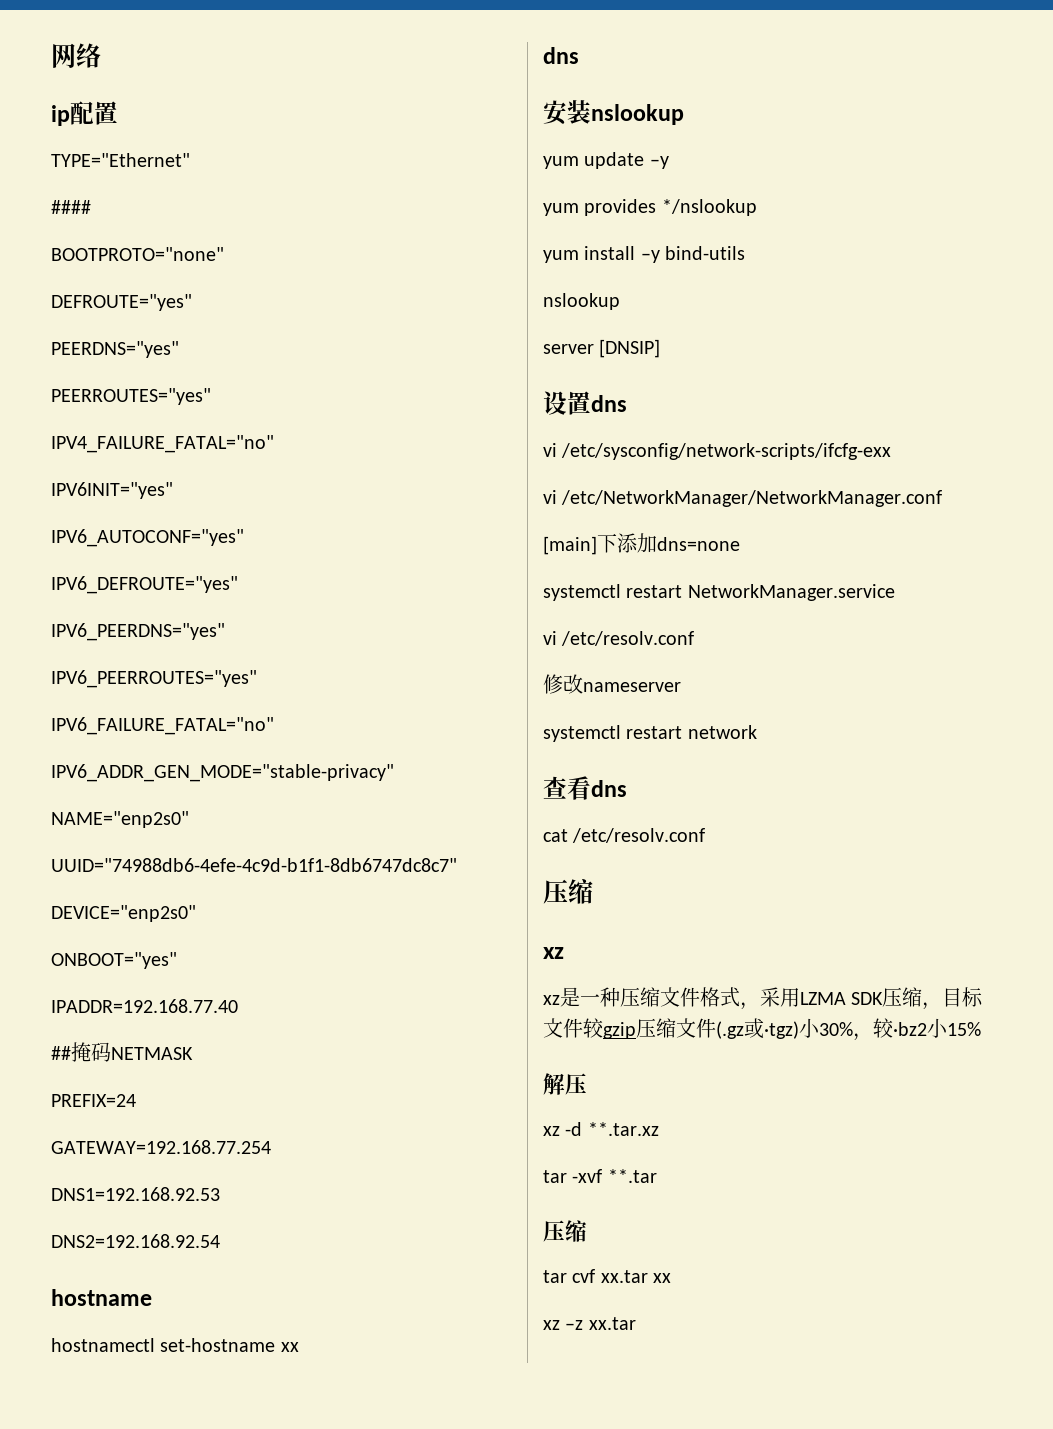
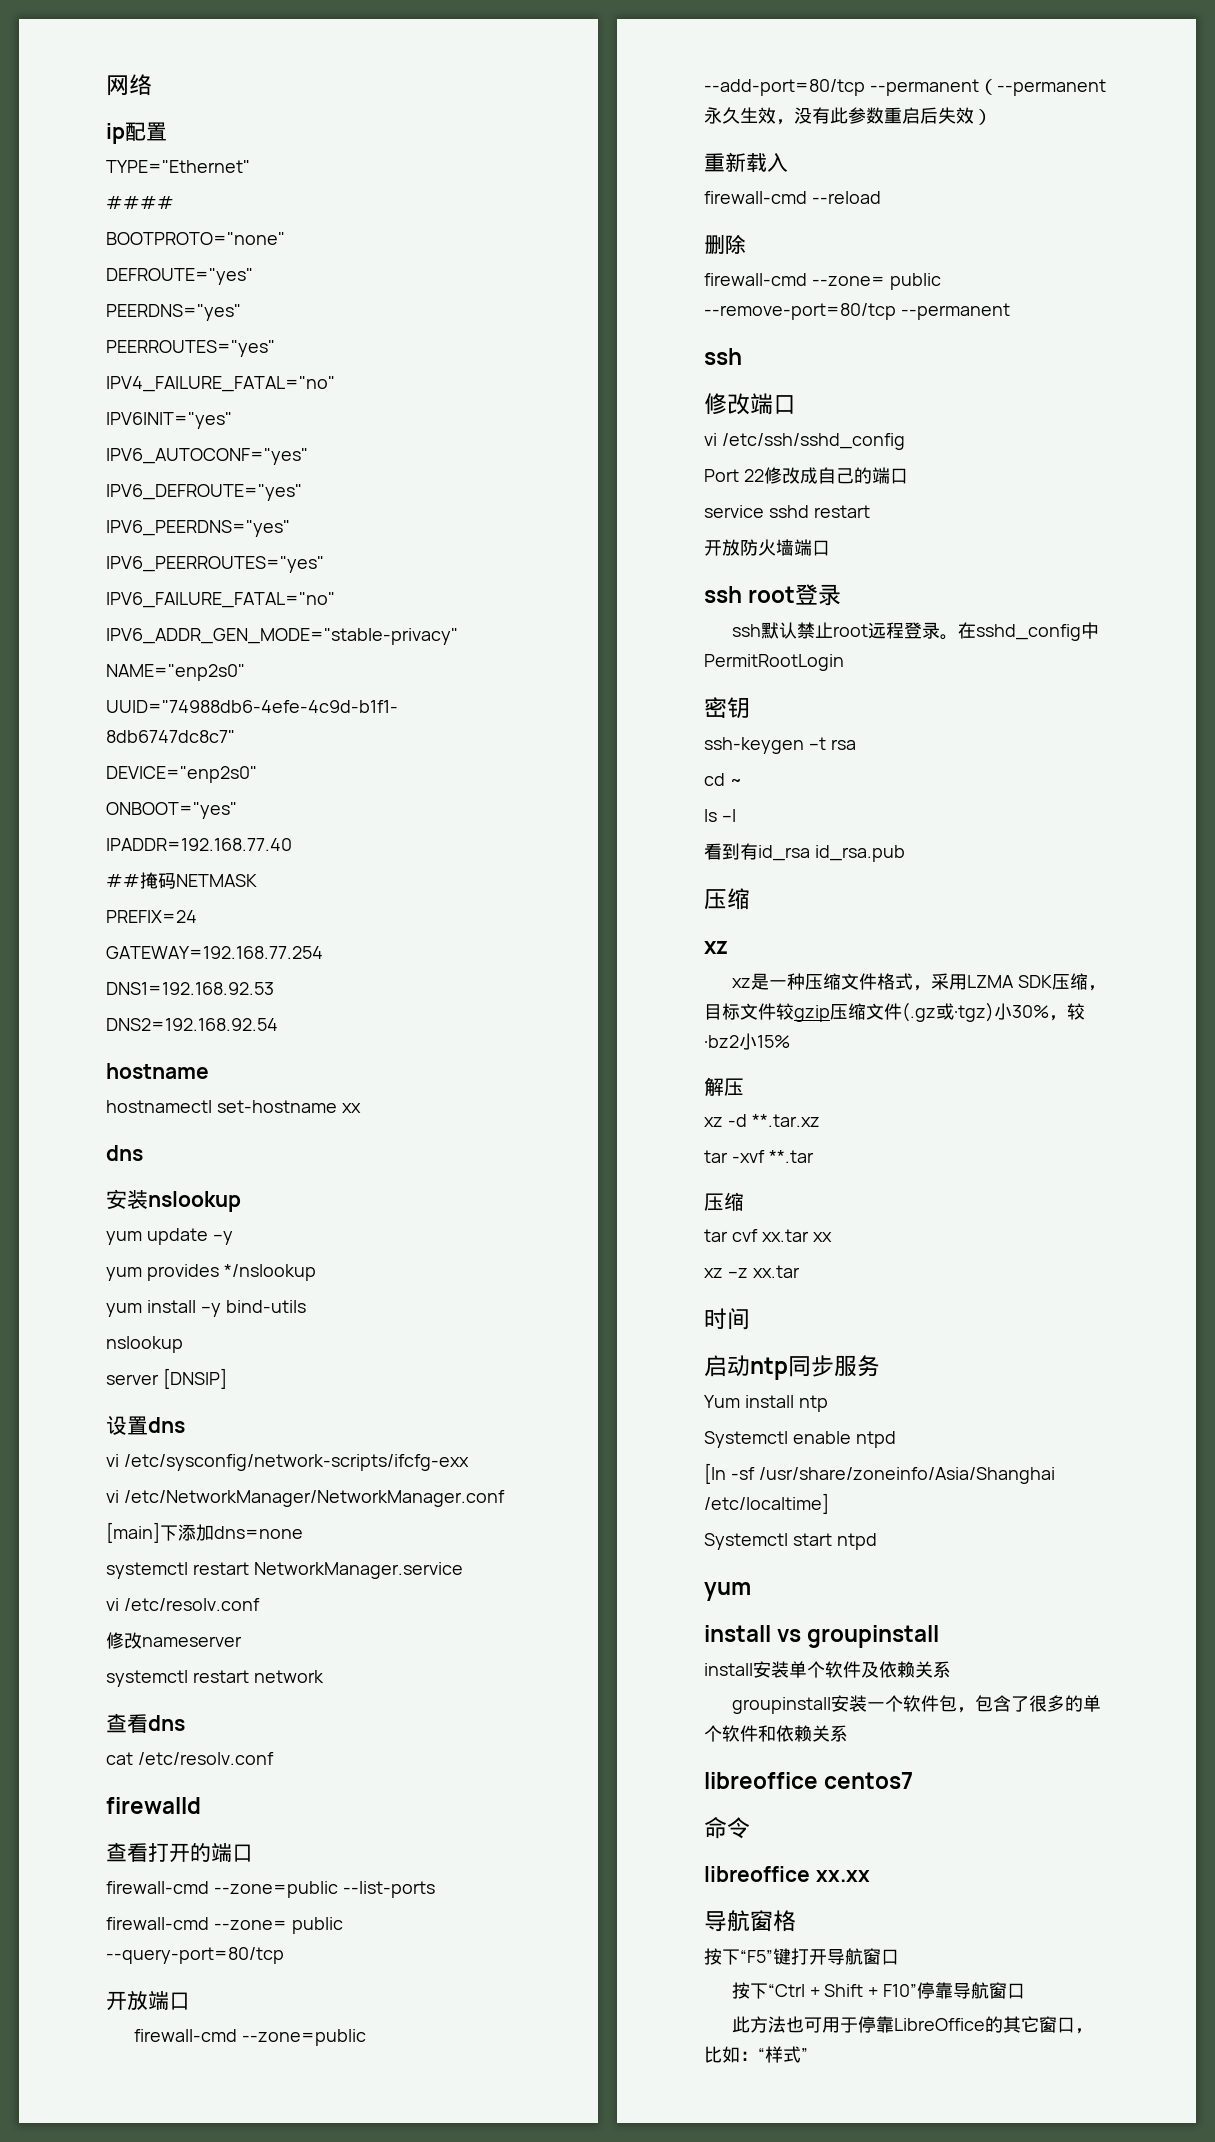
+ firewalld
+ 查看打开的端口
+ firewall-cmd --zone=public --list-ports
+ firewall-cmd --zone= public --query-port=80/tcp
+ 开放端口
+ firewall-cmd --zone=public --add-port=80/tcp --permanent（--permanent永久生效，没有此参数重启后失效）
+ 重新载入
+ firewall-cmd --reload
+ 删除
+ firewall-cmd --zone= public --remove-port=80/tcp --permanent
+ ssh
+ 修改端口
+ vi /etc/ssh/sshd_config
+ Port 22修改成自己的端口
+ service sshd restart
+ 开放防火墙端口
+ ssh root登录
+ ssh默认禁止root远程登录。在sshd_config中PermitRootLogin
+ 密钥
+ ssh-keygen –t rsa
+ cd ~
+ ls –l
+ 看到有id_rsa id_rsa.pub
+ 时间
+ 启动ntp同步服务
+ Yum install ntp
+ Systemctl enable ntpd
+ [ln -sf /usr/share/zoneinfo/Asia/Shanghai /etc/localtime]
+ Systemctl start ntpd
+ yum
+ install vs groupinstall
+ install安装单个软件及依赖关系
+ groupinstall安装一个软件包，包含了很多的单个软件和依赖关系
+ libreoffice centos7
+ 命令
+ libreoffice xx.xx
+ 导航窗格
+ 按下“F5”键打开导航窗口
+ 按下“Ctrl + Shift + F10”停靠导航窗口
+ 此方法也可用于停靠LibreOffice的其它窗口，比如：“样式”

